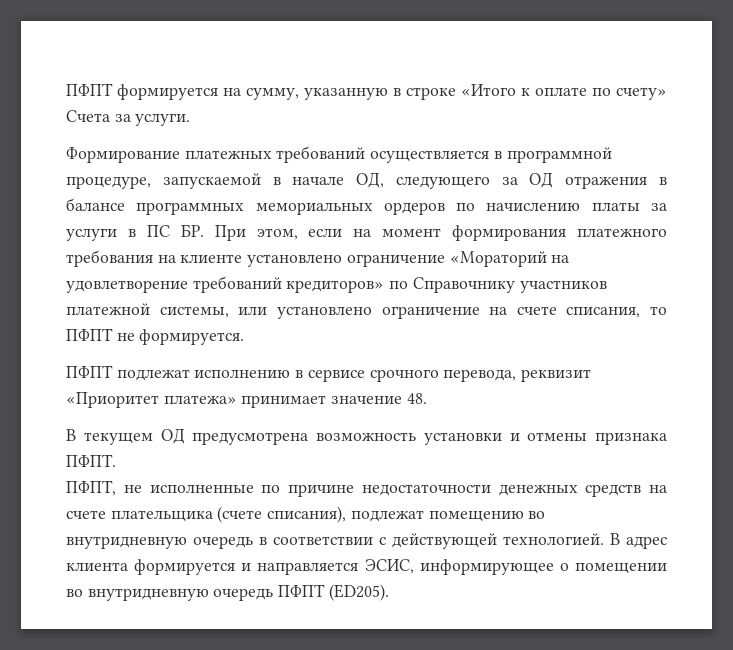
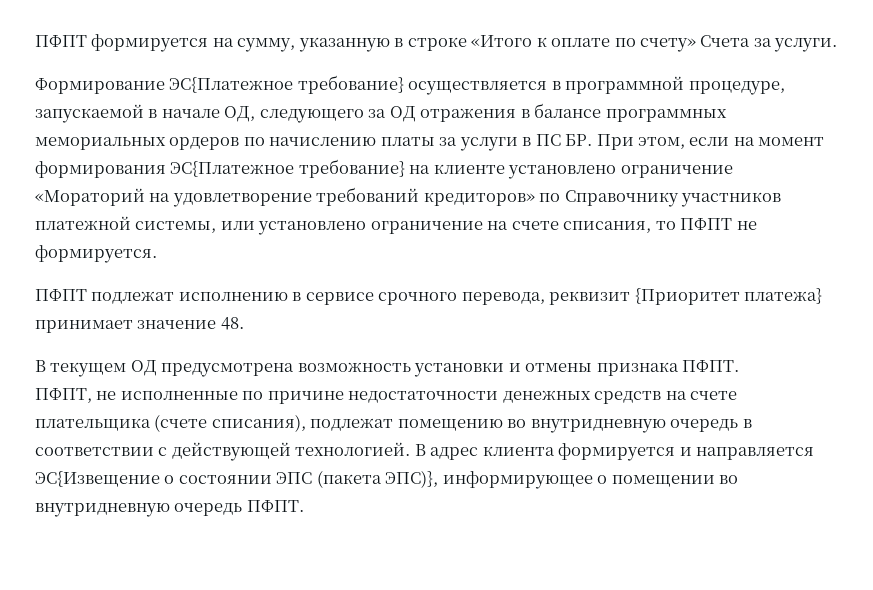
- Формирование платежных требований осуществляется в программной процедуре, запускаемой в начале ОД, следующего за ОД отражения в балансе программных мемориальных ордеров по начислению платы за услуги в ПС БР. При этом, если на момент формирования платежного требования на клиенте установлено ограничение «Мораторий на удовлетворение требований кредиторов» по Справочнику участников платежной системы, или установлено ограничение на счете списания, то ПФПТ не формируется.
+ Формирование ЭС{Платежное требование} осуществляется в программной процедуре, запускаемой в начале ОД, следующего за ОД отражения в балансе программных мемориальных ордеров по начислению платы за услуги в ПС БР. При этом, если на момент формирования ЭС{Платежное требование} на клиенте установлено ограничение «Мораторий на удовлетворение требований кредиторов» по Справочнику участников платежной системы, или установлено ограничение на счете списания, то ПФПТ не формируется.
- ПФПТ подлежат исполнению в сервисе срочного перевода, реквизит «Приоритет платежа» принимает значение 48.
+ ПФПТ подлежат исполнению в сервисе срочного перевода, реквизит {Приоритет платежа} принимает значение 48.
- В адрес клиента формируется и направляется ЭСИС, информирующее о помещении во внутридневную очередь ПФПТ (ED205).
+ В адрес клиента формируется и направляется ЭС{Извещение о состоянии ЭПС (пакета ЭПС)}, информирующее о помещении во внутридневную очередь ПФПТ.

